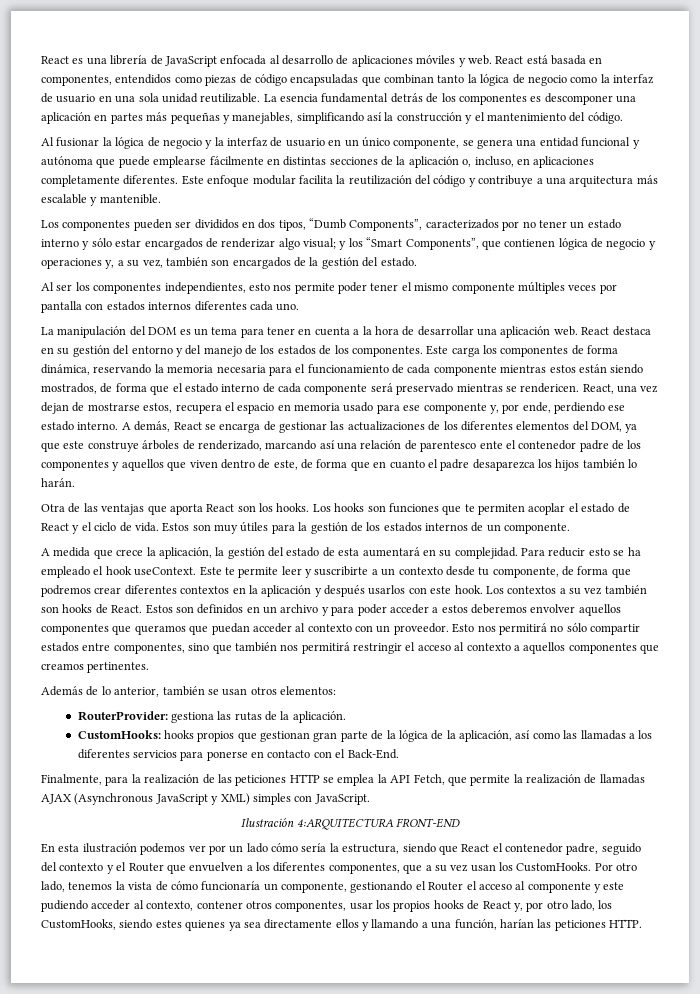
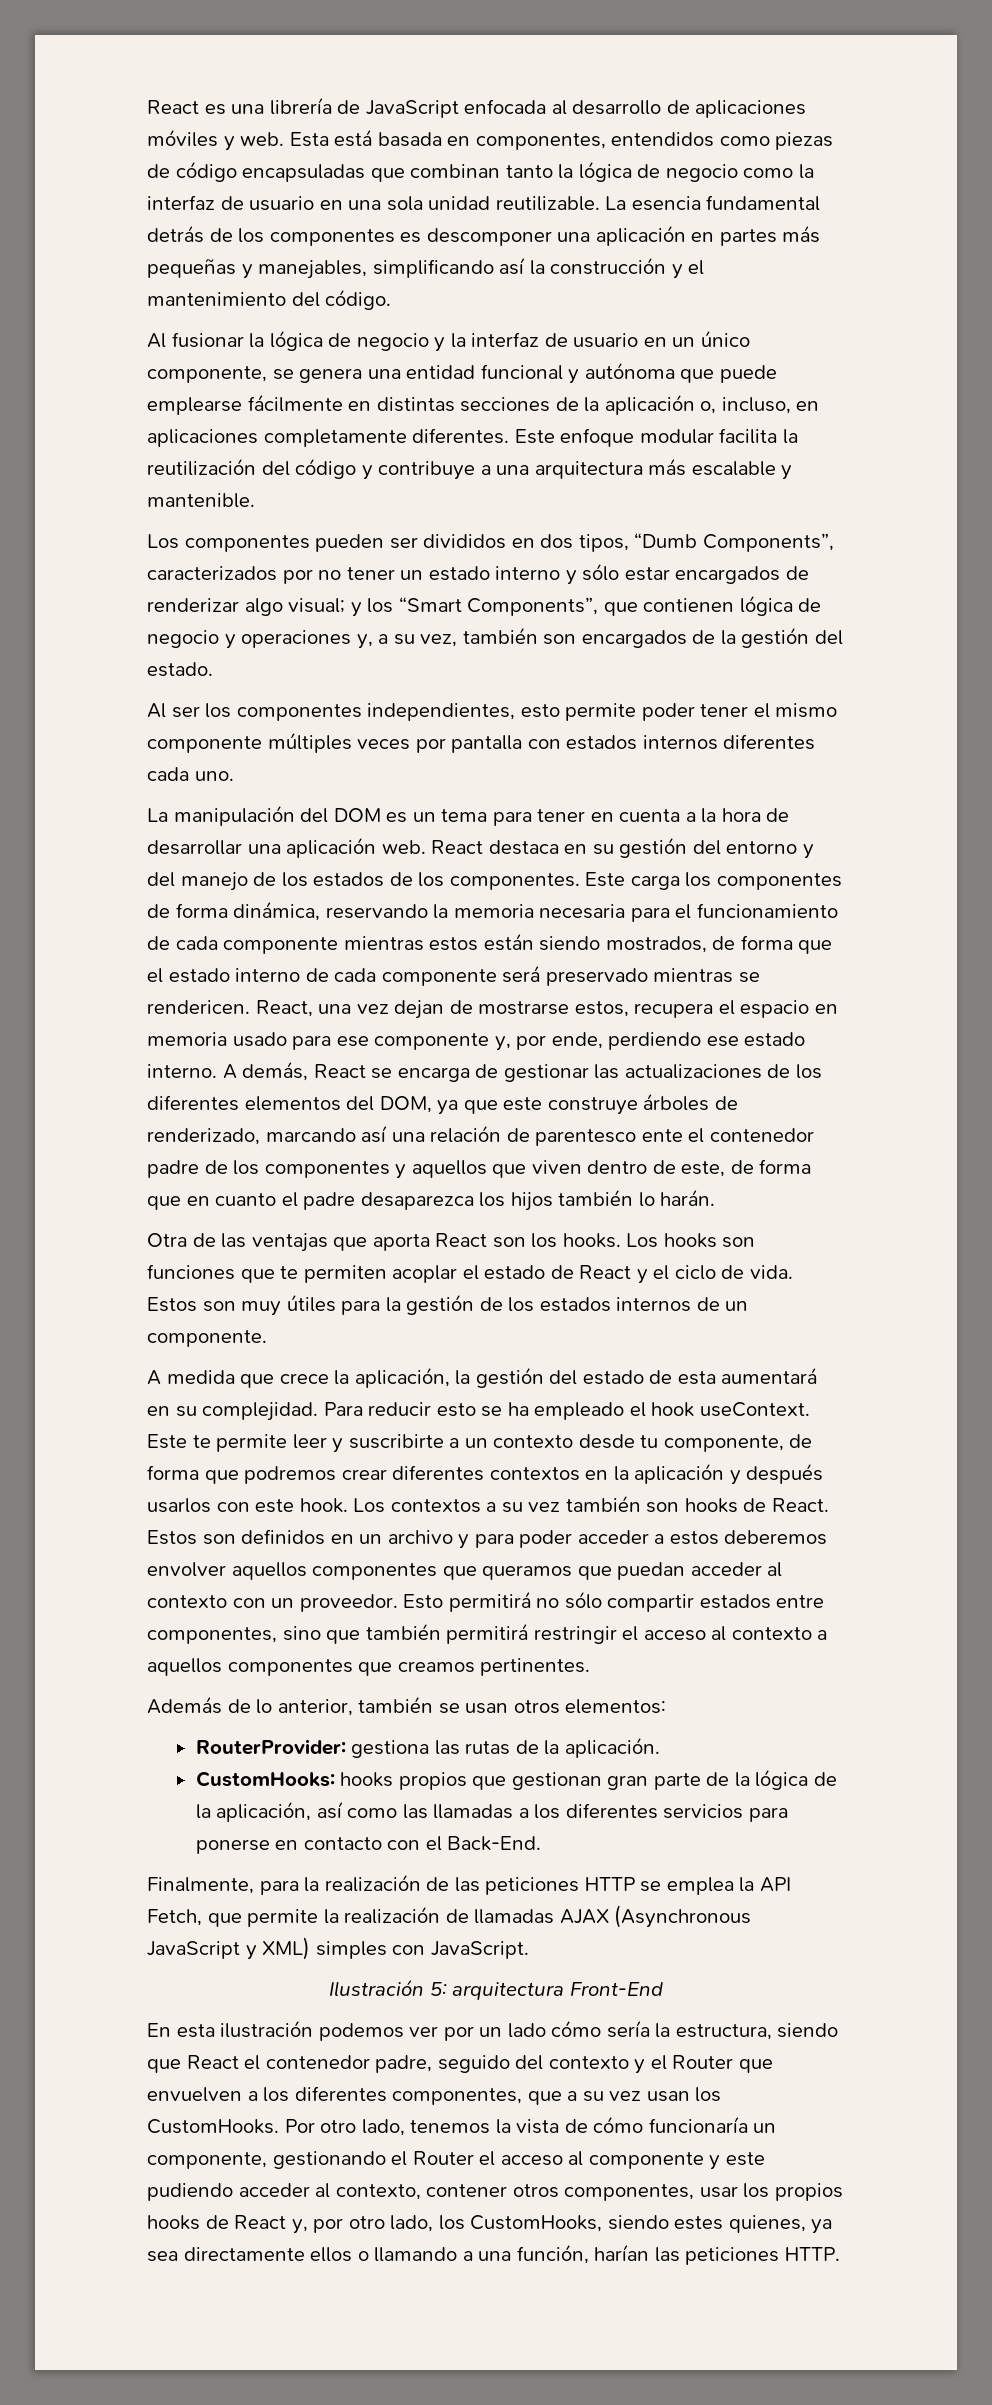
- React está basada en componentes, entendidos como piezas de código encapsuladas que combinan tanto la lógica de negocio como la interfaz de usuario en una sola unidad reutilizable.
+ Esta está basada en componentes, entendidos como piezas de código encapsuladas que combinan tanto la lógica de negocio como la interfaz de usuario en una sola unidad reutilizable.
- Al ser los componentes independientes, esto nos permite poder tener el mismo componente múltiples veces por pantalla con estados internos diferentes cada uno.
+ Al ser los componentes independientes, esto permite poder tener el mismo componente múltiples veces por pantalla con estados internos diferentes cada uno.
- Esto nos permitirá no sólo compartir estados entre componentes, sino que también nos permitirá restringir el acceso al contexto a aquellos componentes que creamos pertinentes.
+ Esto permitirá no sólo compartir estados entre componentes, sino que también permitirá restringir el acceso al contexto a aquellos componentes que creamos pertinentes.
- Ilustración 4:ARQUITECTURA FRONT-END
+ Ilustración 5: arquitectura Front-End
- Por otro lado, tenemos la vista de cómo funcionaría un componente, gestionando el Router el acceso al componente y este pudiendo acceder al contexto, contener otros componentes, usar los propios hooks de React y, por otro lado, los CustomHooks, siendo estes quienes ya sea directamente ellos y llamando a una función, harían las peticiones HTTP.
+ Por otro lado, tenemos la vista de cómo funcionaría un componente, gestionando el Router el acceso al componente y este pudiendo acceder al contexto, contener otros componentes, usar los propios hooks de React y, por otro lado, los CustomHooks, siendo estes quienes, ya sea directamente ellos o llamando a una función, harían las peticiones HTTP.

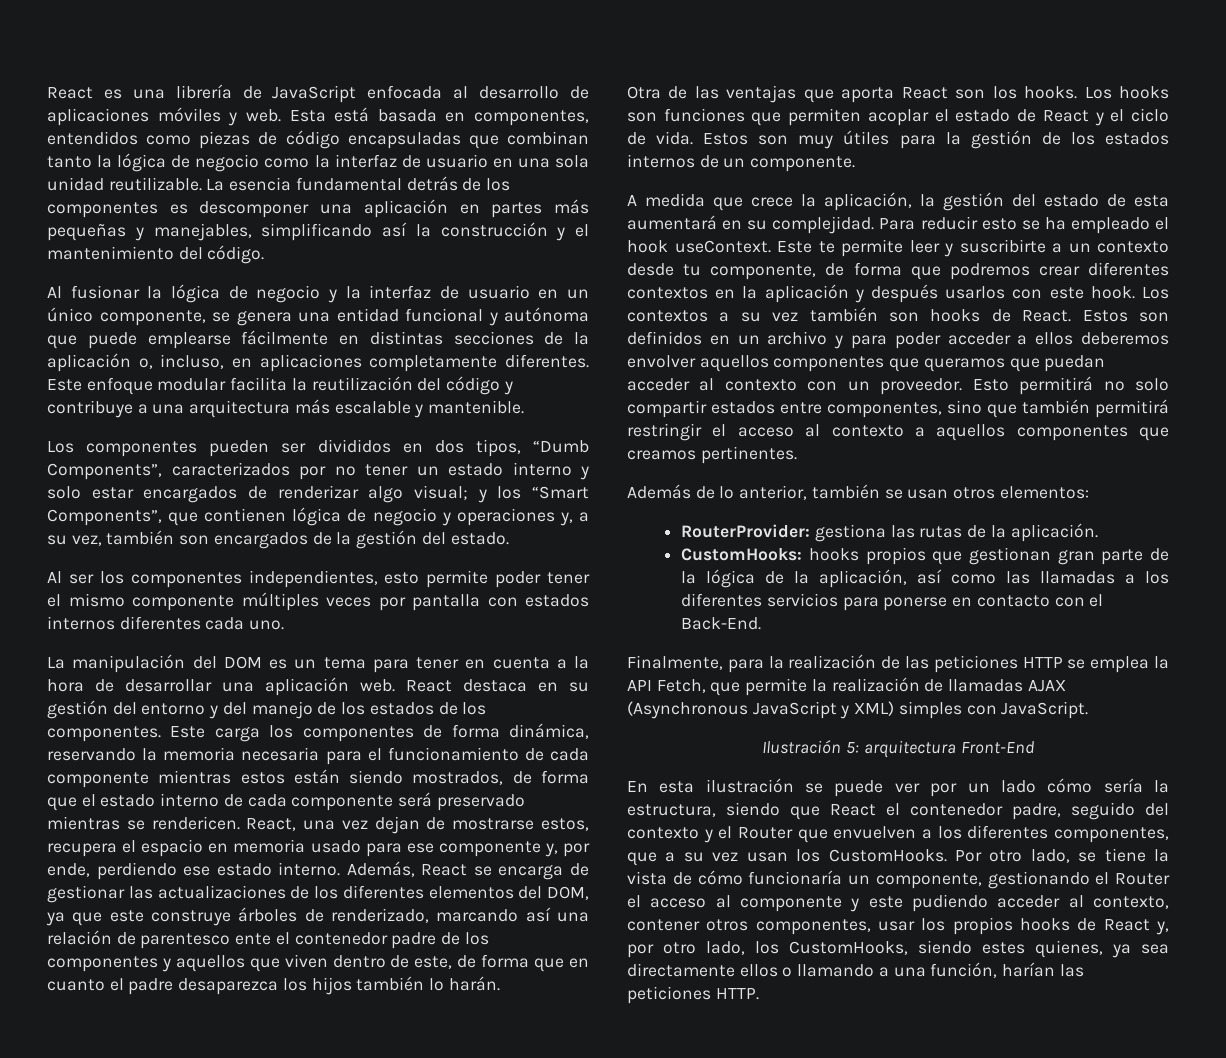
- Los componentes pueden ser divididos en dos tipos, “Dumb Components”, caracterizados por no tener un estado interno y sólo estar encargados de renderizar algo visual; y los “Smart Components”, que contienen lógica de negocio y operaciones y, a su vez, también son encargados de la gestión del estado.
+ Los componentes pueden ser divididos en dos tipos, “Dumb Components”, caracterizados por no tener un estado interno y solo estar encargados de renderizar algo visual; y los “Smart Components”, que contienen lógica de negocio y operaciones y, a su vez, también son encargados de la gestión del estado.
- A demás, React se encarga de gestionar las actualizaciones de los diferentes elementos del DOM, ya que este construye árboles de renderizado, marcando así una relación de parentesco ente el contenedor padre de los componentes y aquellos que viven dentro de este, de forma que en cuanto el padre desaparezca los hijos también lo harán.
+ Además, React se encarga de gestionar las actualizaciones de los diferentes elementos del DOM, ya que este construye árboles de renderizado, marcando así una relación de parentesco ente el contenedor padre de los componentes y aquellos que viven dentro de este, de forma que en cuanto el padre desaparezca los hijos también lo harán.
- Los hooks son funciones que te permiten acoplar el estado de React y el ciclo de vida.
+ Los hooks son funciones que permiten acoplar el estado de React y el ciclo de vida.
- Estos son definidos en un archivo y para poder acceder a estos deberemos envolver aquellos componentes que queramos que puedan acceder al contexto con un proveedor.
+ Estos son definidos en un archivo y para poder acceder a ellos deberemos envolver aquellos componentes que queramos que puedan acceder al contexto con un proveedor.
- Esto permitirá no sólo compartir estados entre componentes, sino que también permitirá restringir el acceso al contexto a aquellos componentes que creamos pertinentes.
+ Esto permitirá no solo compartir estados entre componentes, sino que también permitirá restringir el acceso al contexto a aquellos componentes que creamos pertinentes.
- En esta ilustración podemos ver por un lado cómo sería la estructura, siendo que React el contenedor padre, seguido del contexto y el Router que envuelven a los diferentes componentes, que a su vez usan los CustomHooks.
+ En esta ilustración se puede ver por un lado cómo sería la estructura, siendo que React el contenedor padre, seguido del contexto y el Router que envuelven a los diferentes componentes, que a su vez usan los CustomHooks.
- Por otro lado, tenemos la vista de cómo funcionaría un componente, gestionando el Router el acceso al componente y este pudiendo acceder al contexto, contener otros componentes, usar los propios hooks de React y, por otro lado, los CustomHooks, siendo estes quienes, ya sea directamente ellos o llamando a una función, harían las peticiones HTTP.
+ Por otro lado, se tiene la vista de cómo funcionaría un componente, gestionando el Router el acceso al componente y este pudiendo acceder al contexto, contener otros componentes, usar los propios hooks de React y, por otro lado, los CustomHooks, siendo estes quienes, ya sea directamente ellos o llamando a una función, harían las peticiones HTTP.

